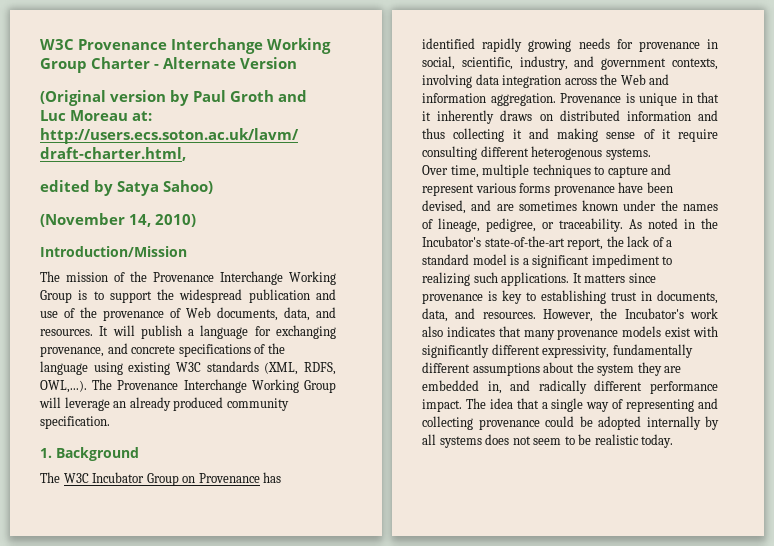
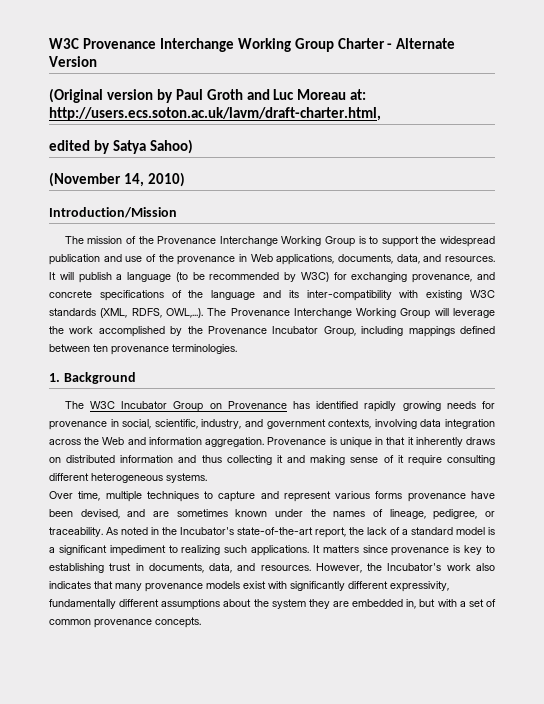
- The mission of the Provenance Interchange Working Group is to support the widespread publication and use of the provenance of Web documents, data, and resources.
+ The mission of the Provenance Interchange Working Group is to support the widespread publication and use of the provenance in Web applications, documents, data, and resources.
- It will publish a language for exchanging provenance, and concrete specifications of the language using existing W3C standards (XML, RDFS, OWL,...). The Provenance Interchange Working Group will leverage an already produced community specification.
+ It will publish a language (to be recommended by W3C) for exchanging provenance, and concrete specifications of the language and its inter-compatibility with existing W3C standards (XML, RDFS, OWL,...). The Provenance Interchange Working Group will leverage the work accomplished by the Provenance Incubator Group, including mappings defined between ten provenance terminologies.
- Provenance is unique in that it inherently draws on distributed information and thus collecting it and making sense of it require consulting different heterogenous systems.
+ Provenance is unique in that it inherently draws on distributed information and thus collecting it and making sense of it require consulting different heterogeneous systems.
- However, the Incubator's work also indicates that many provenance models exist with significantly different expressivity, fundamentally different assumptions about the system they are embedded in, and radically different performance impact. The idea that a single way of representing and collecting provenance could be adopted internally by all systems does not seem to be realistic today.
+ However, the Incubator's work also indicates that many provenance models exist with significantly different expressivity, fundamentally different assumptions about the system they are embedded in, but with a set of common provenance concepts.

